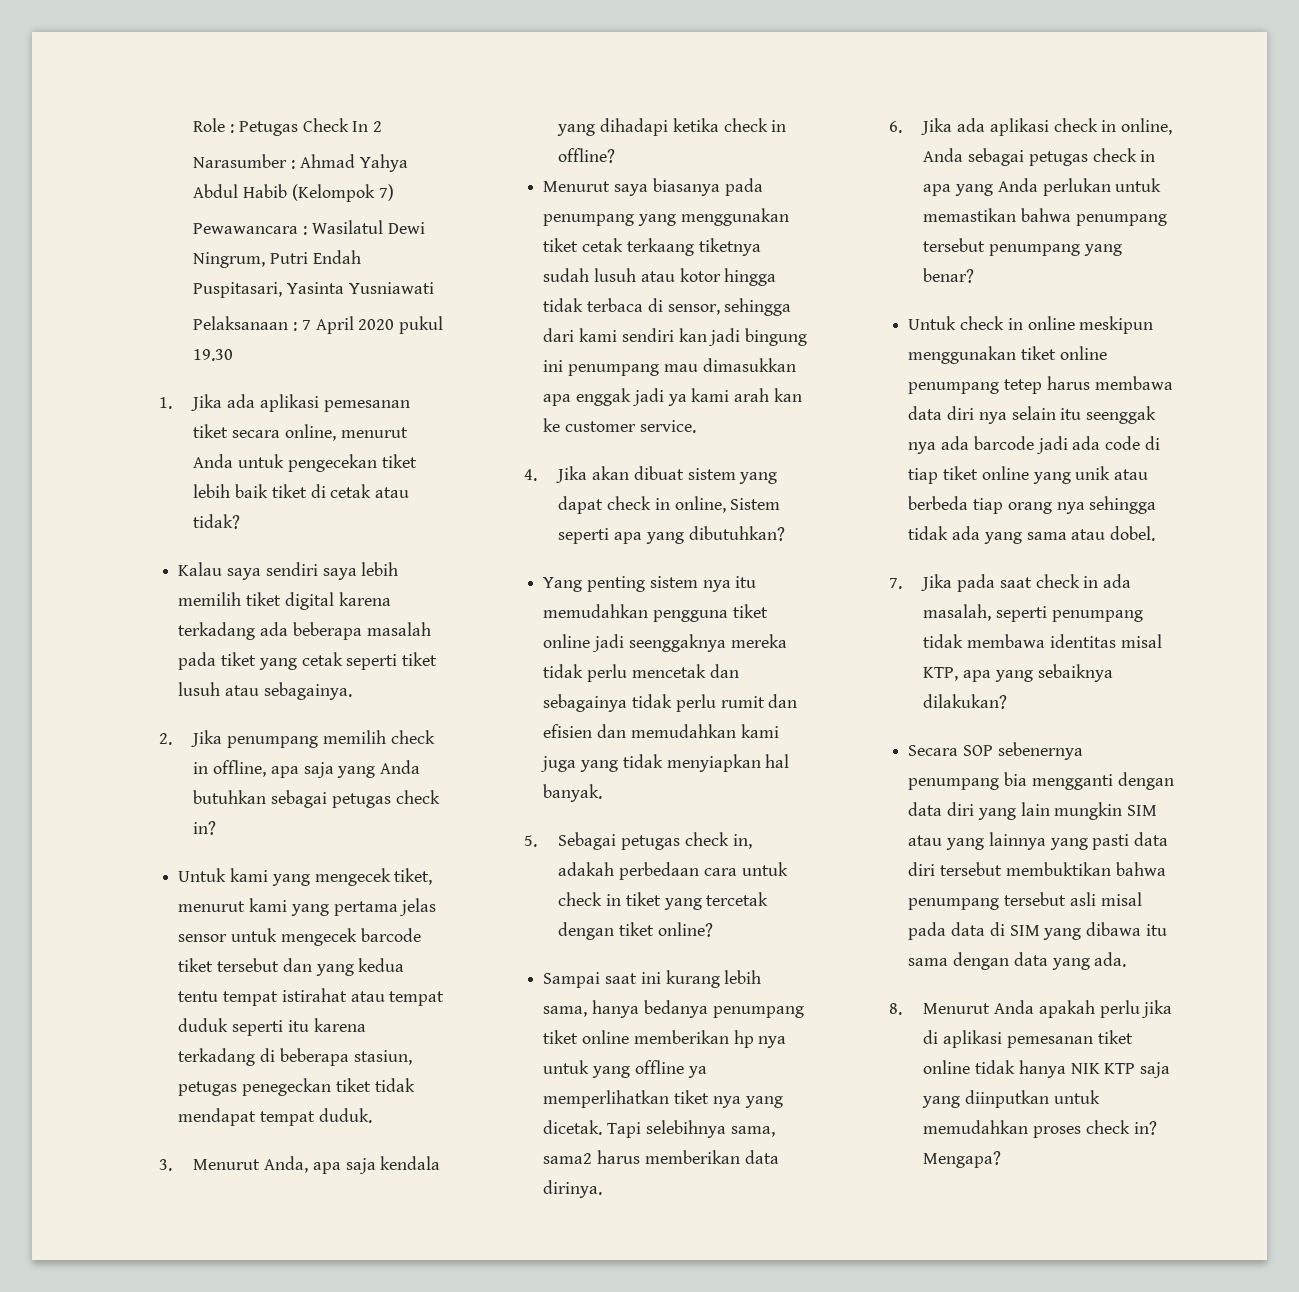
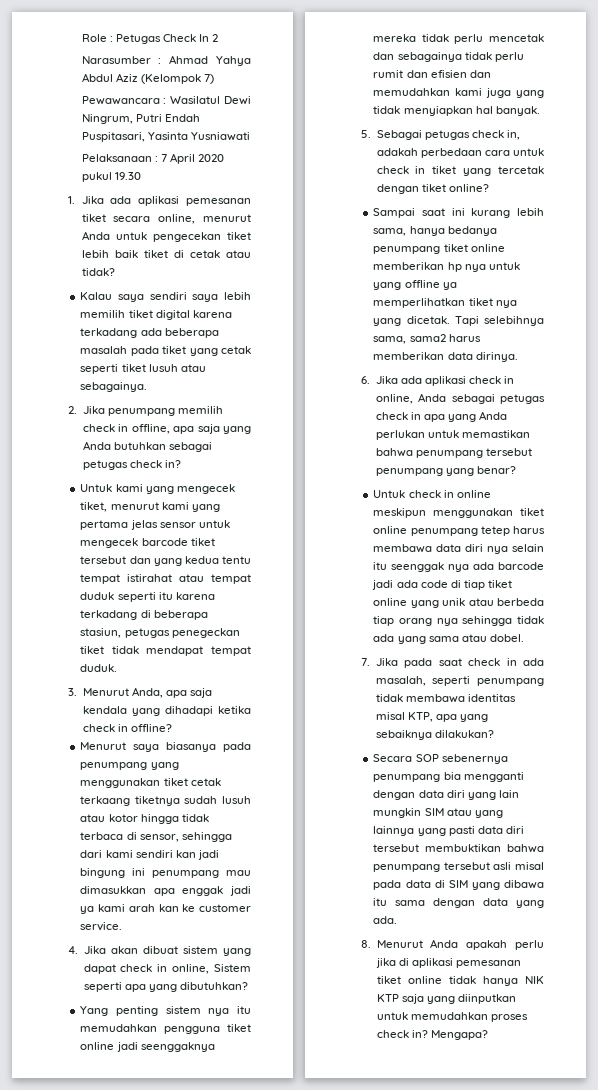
- Narasumber : Ahmad Yahya Abdul Habib (Kelompok 7)
+ Narasumber : Ahmad Yahya Abdul Aziz (Kelompok 7)

